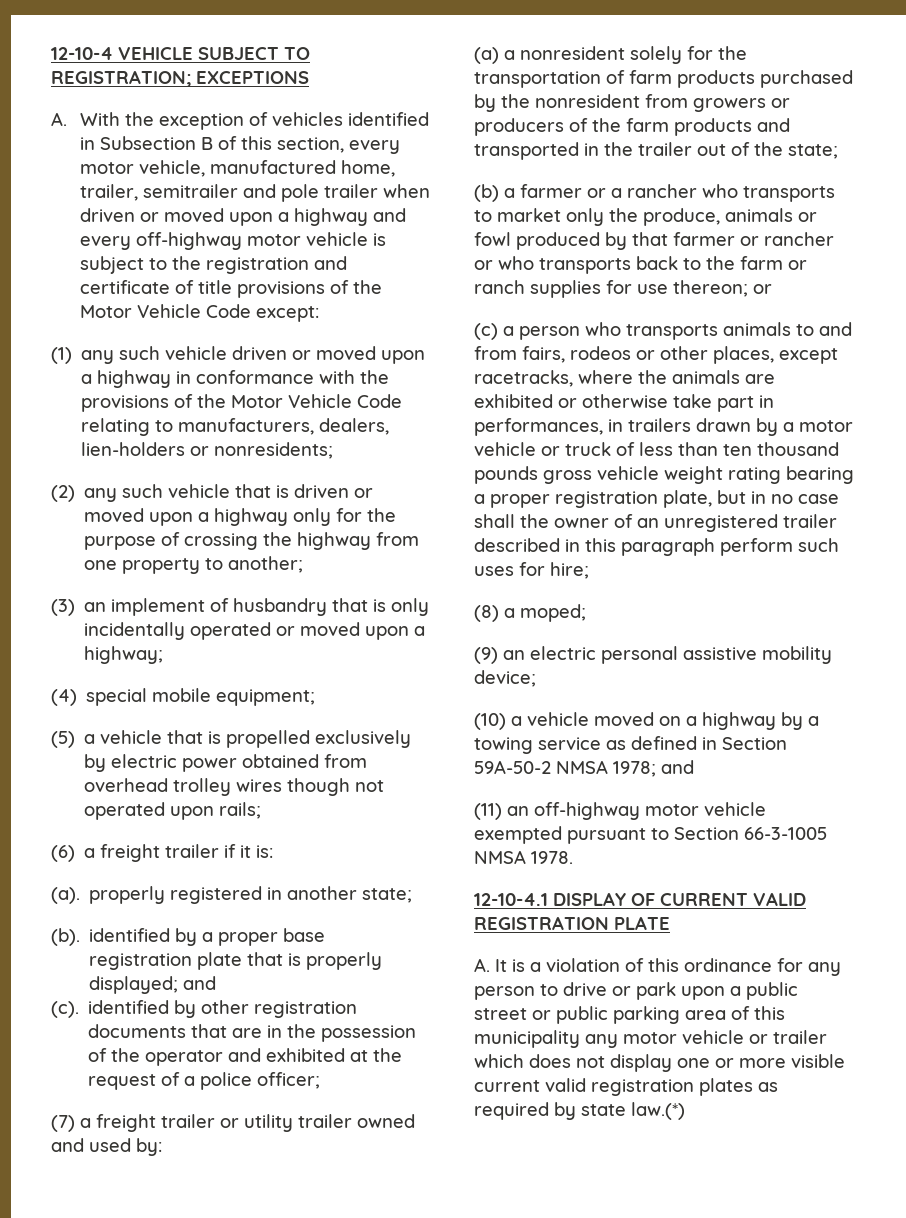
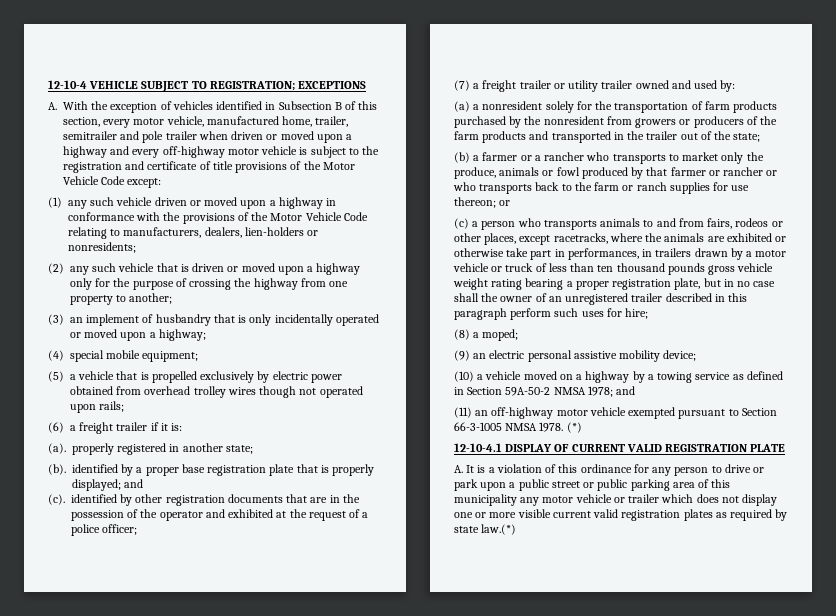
+ (*)

